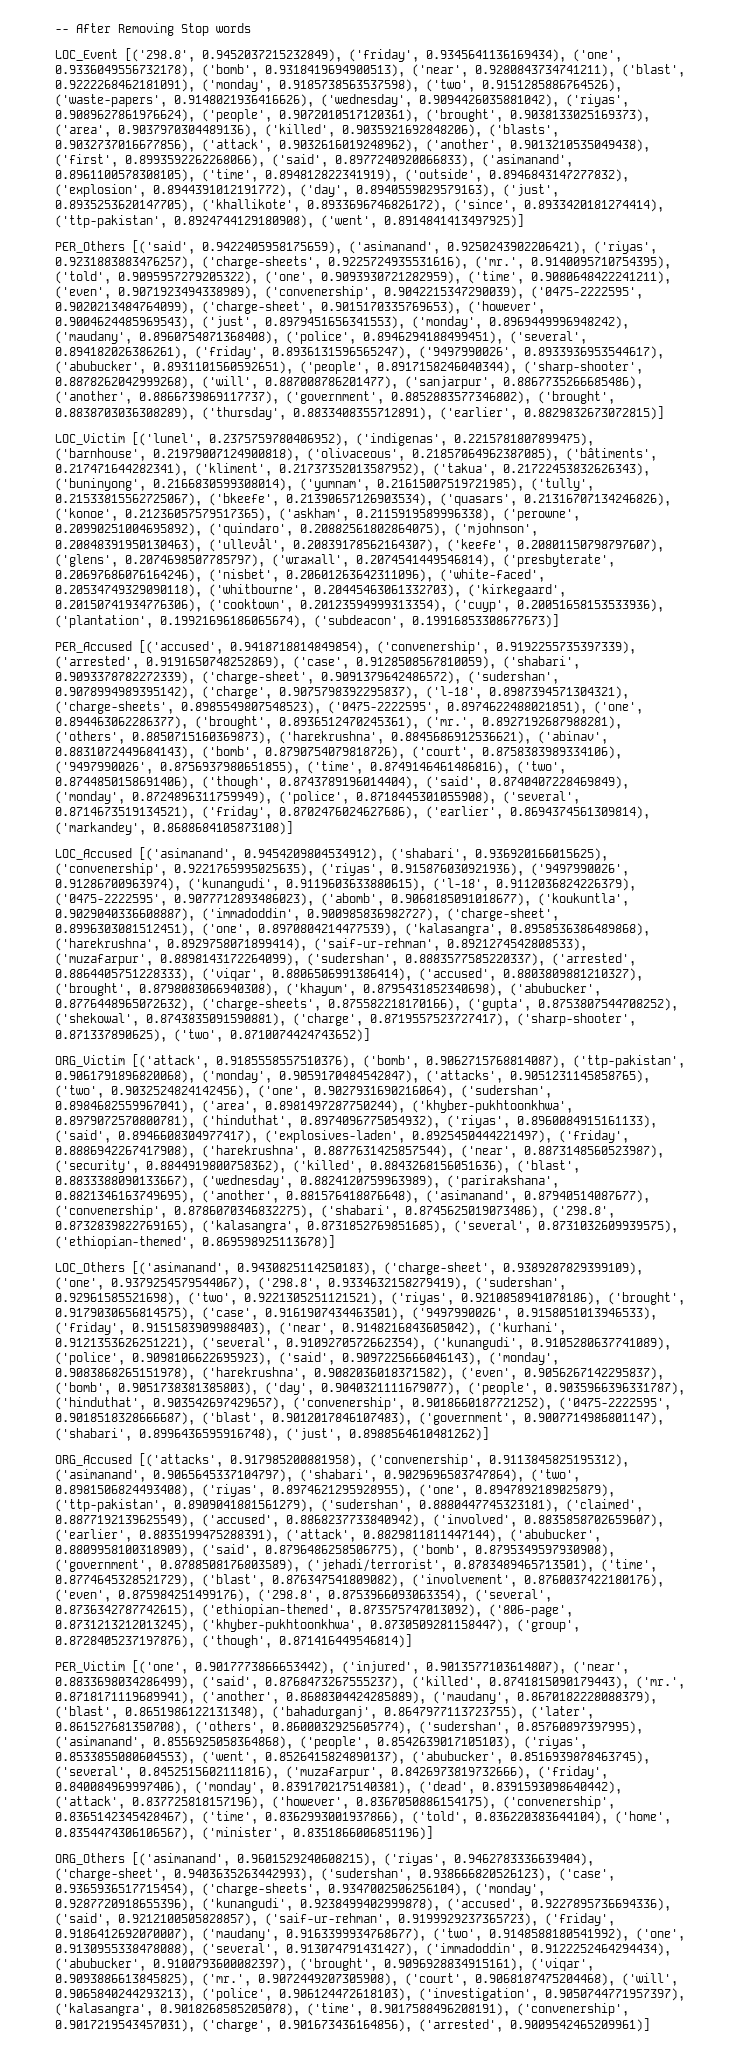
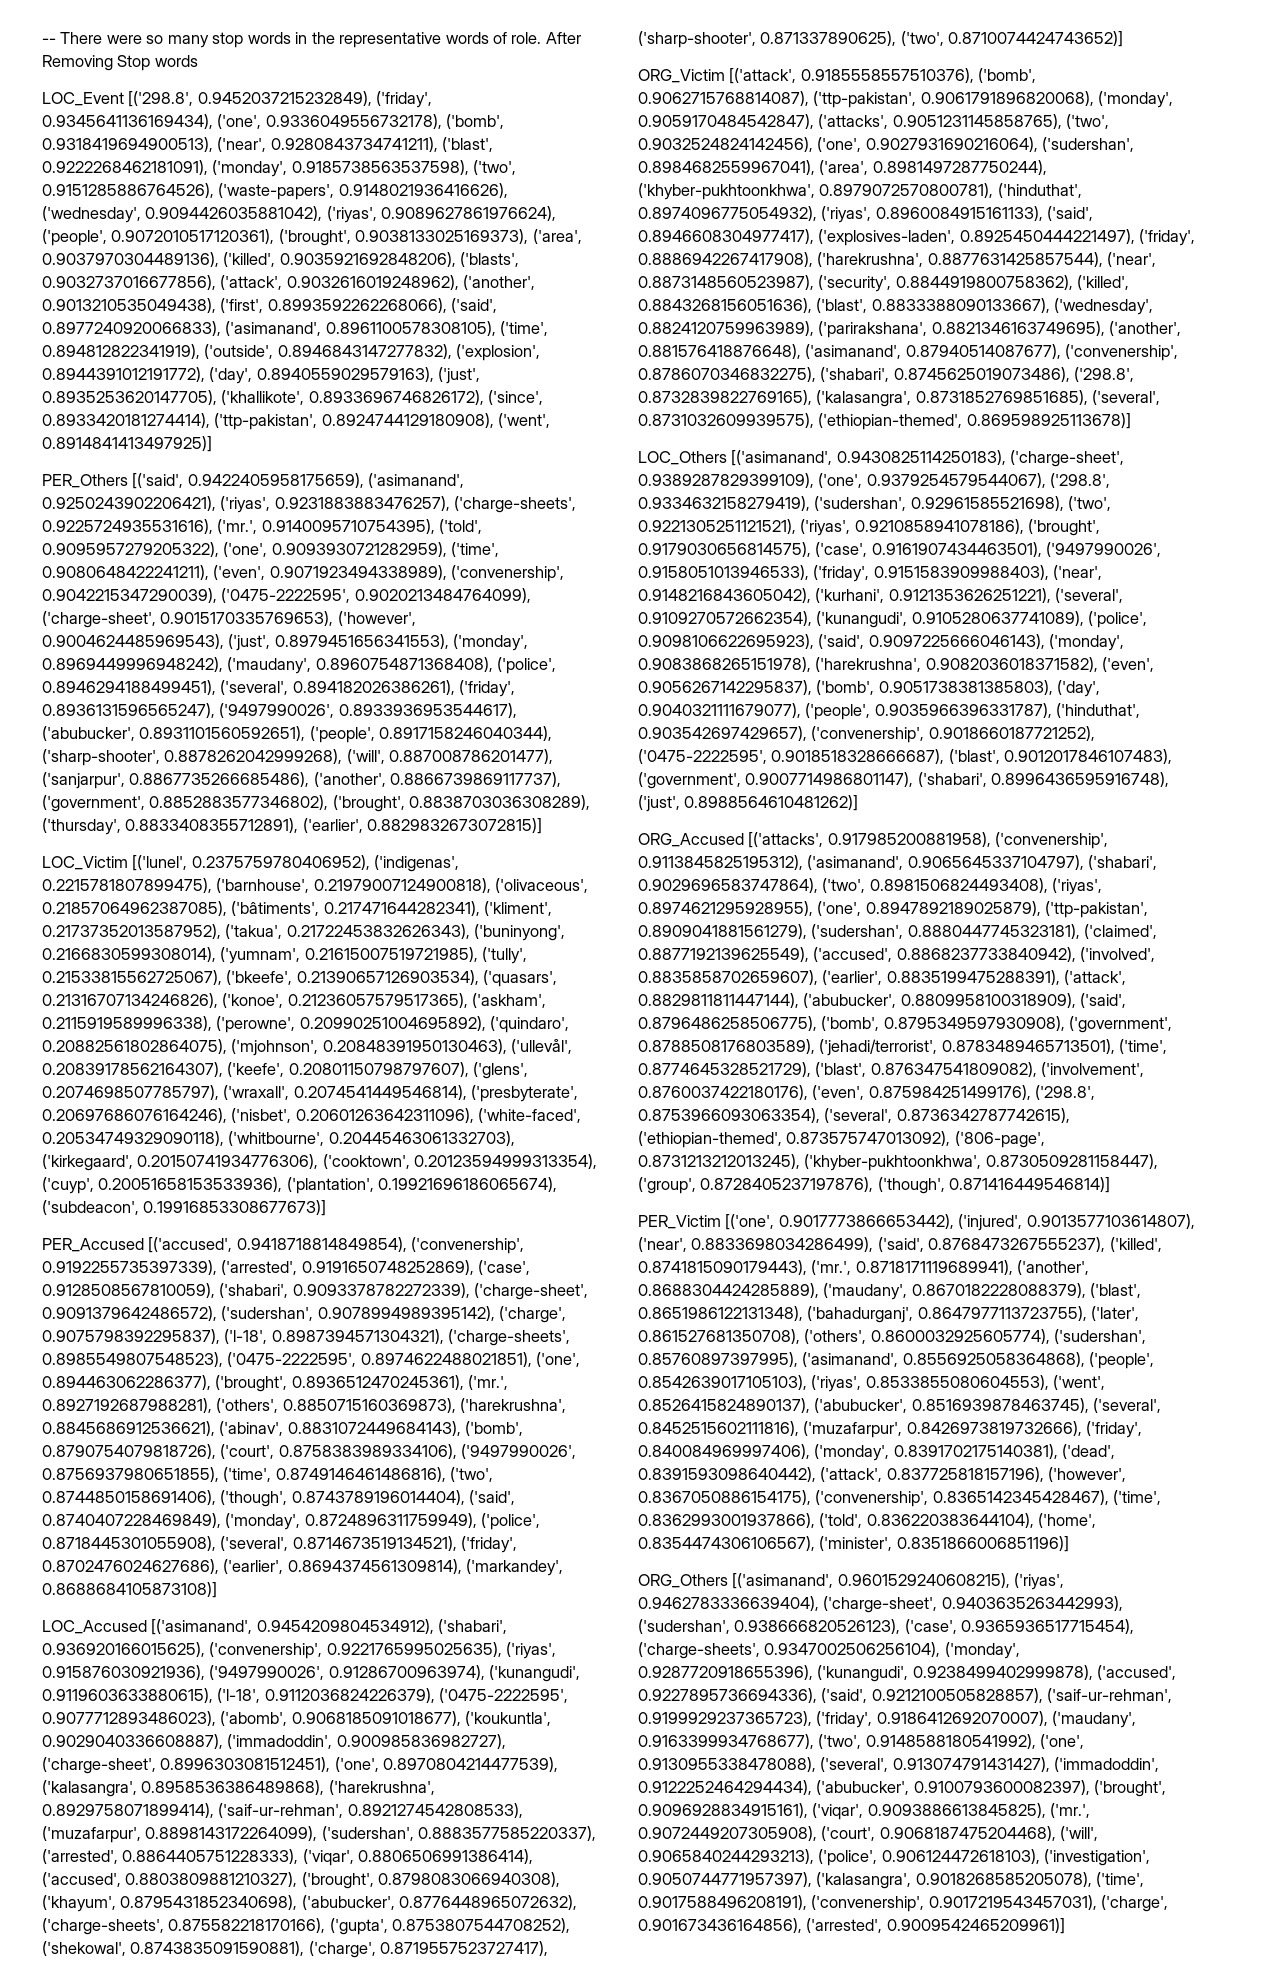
- -- After Removing Stop words
+ -- There were so many stop words in the representative words of role. After Removing Stop words

